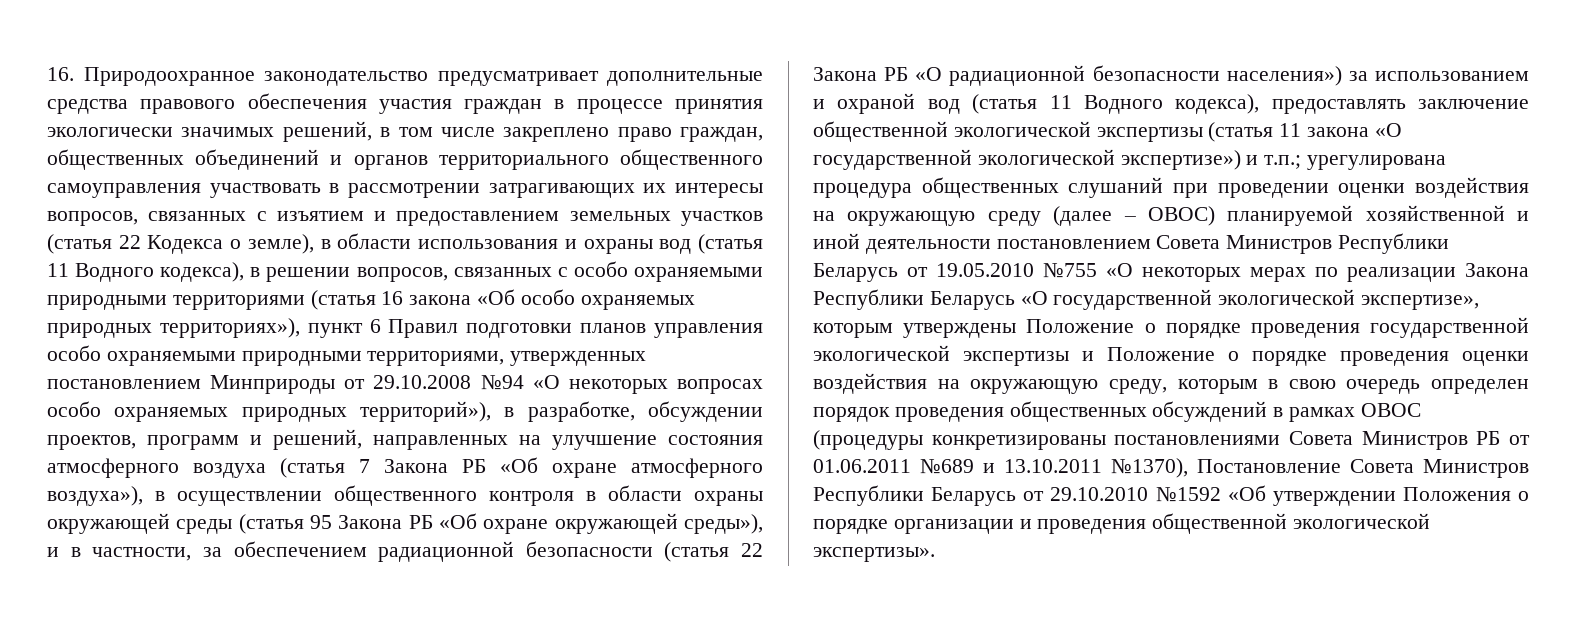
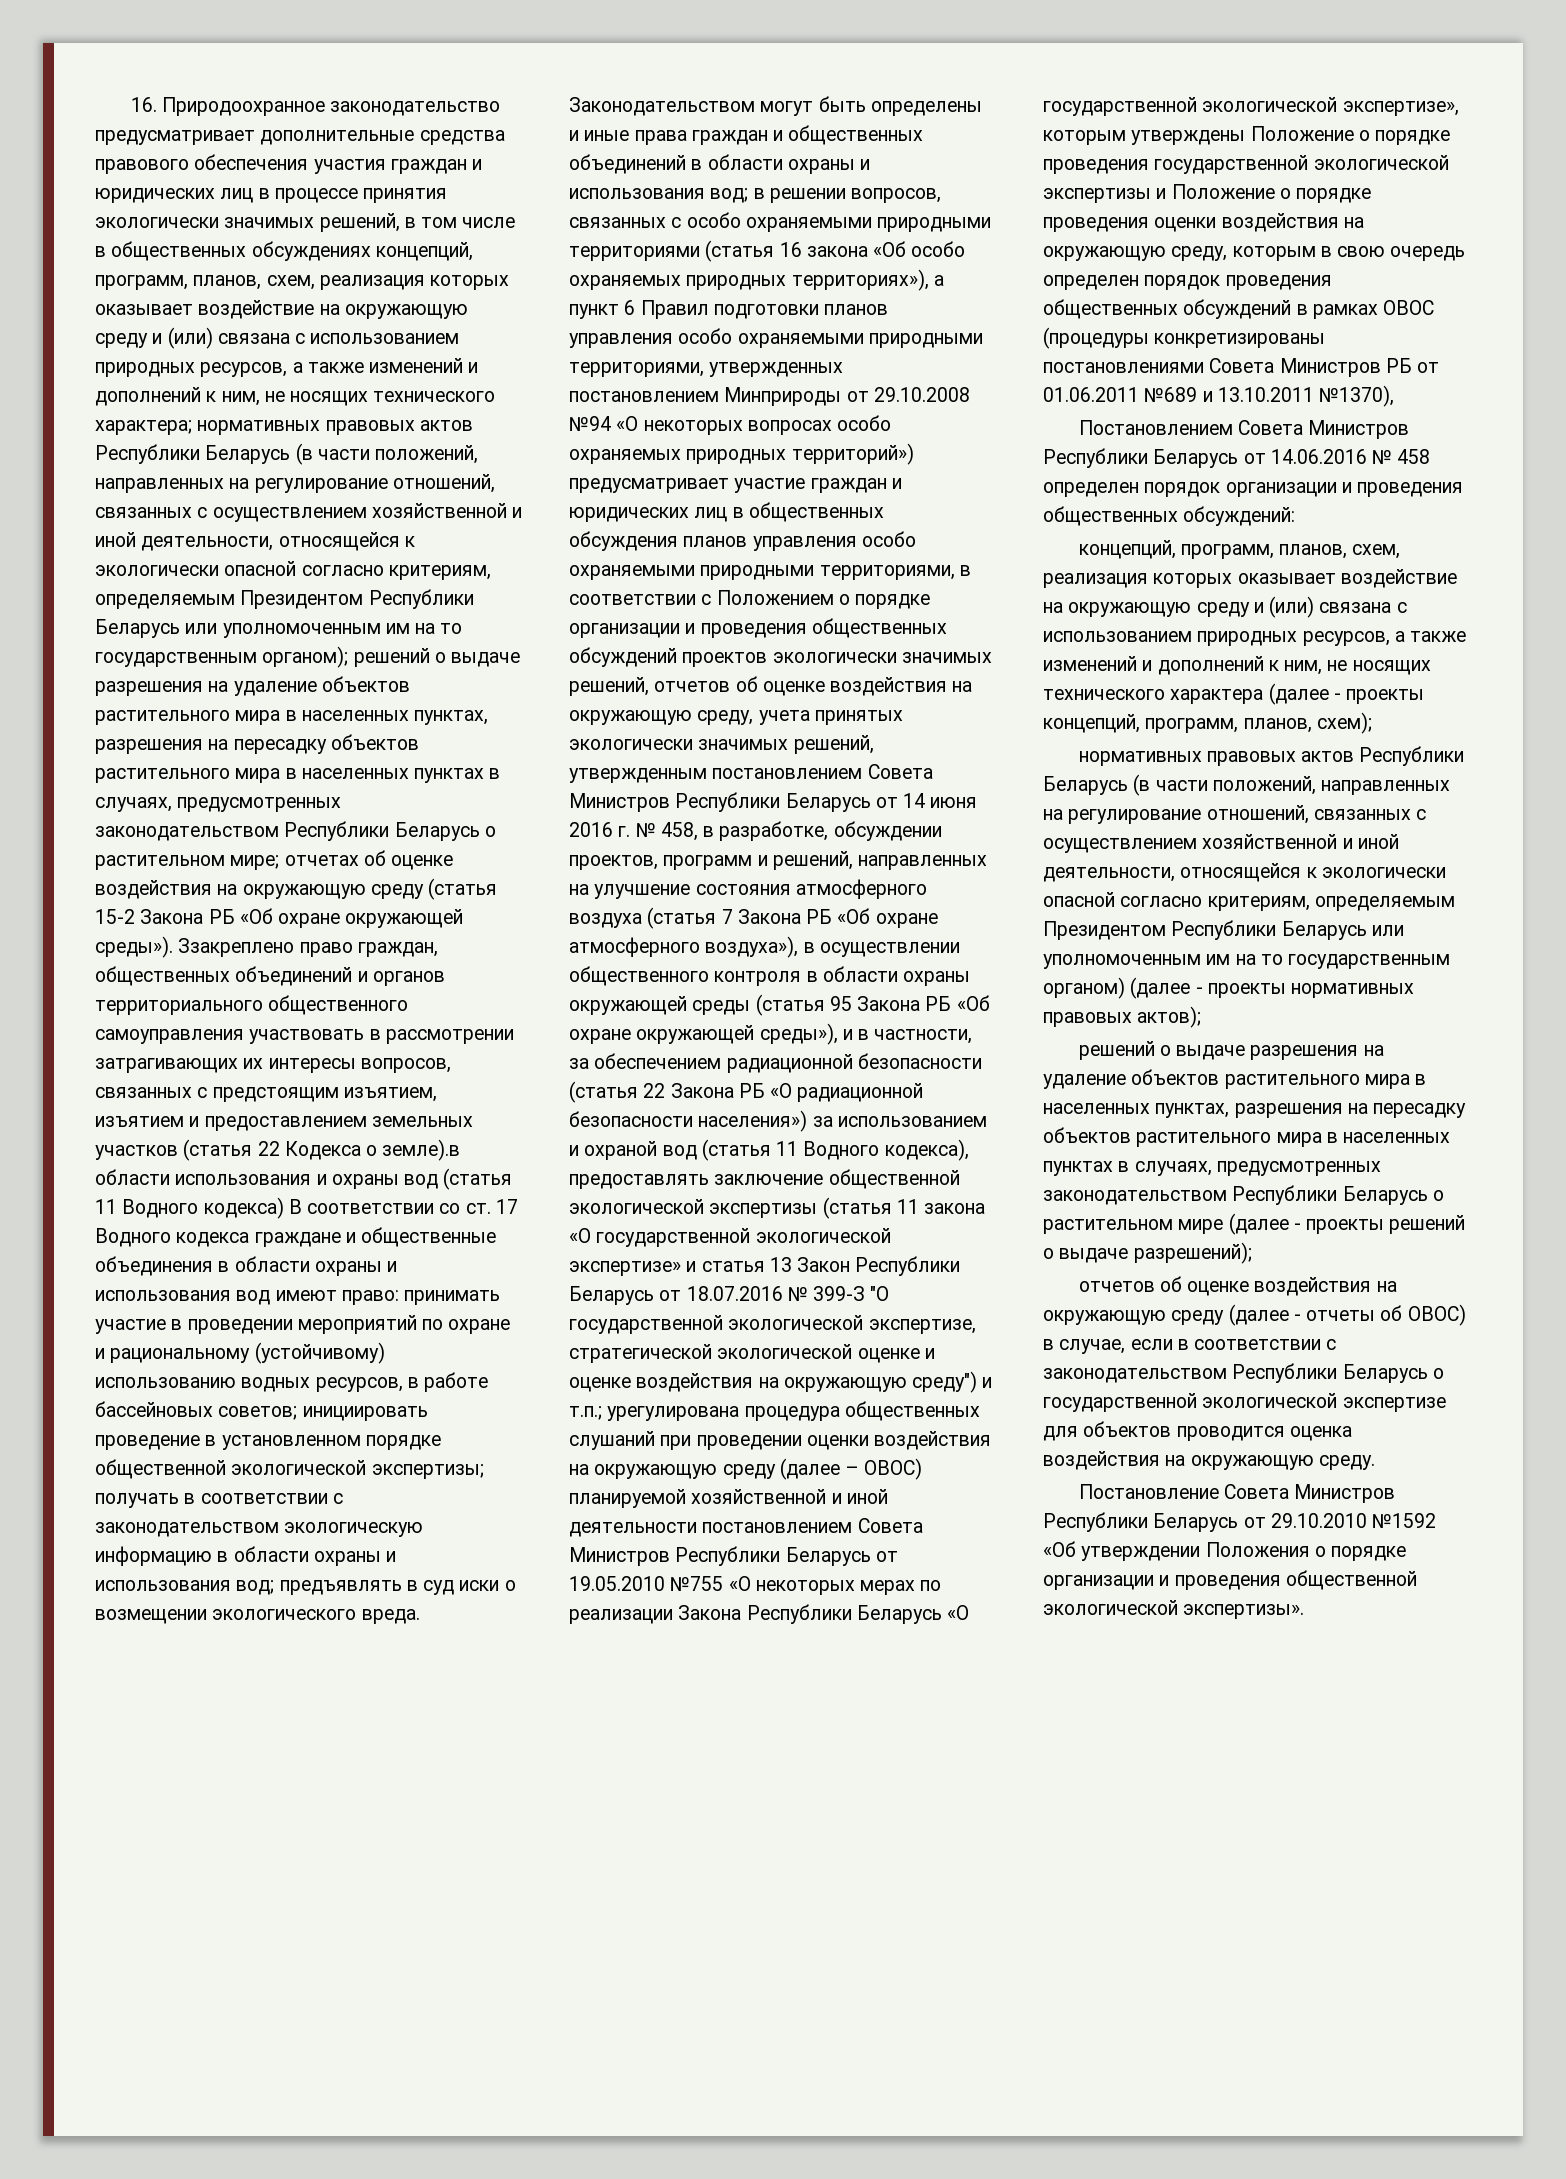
- 16. Природоохранное законодательство предусматривает дополнительные средства правового обеспечения участия граждан в процессе принятия экологически значимых решений, в том числе закреплено право граждан, общественных объединений и органов территориального общественного самоуправления участвовать в рассмотрении затрагивающих их интересы вопросов, связанных с изъятием и предоставлением земельных участков (статья 22 Кодекса о земле), в области использования и охраны вод (статья 11 Водного кодекса), в решении вопросов, связанных с особо охраняемыми природными территориями (статья 16 закона «Об особо охраняемых природных территориях»), пункт 6 Правил подготовки планов управления особо охраняемыми природными территориями, утвержденных постановлением Минприроды от 29.10.2008 №94 «О некоторых вопросах особо охраняемых природных территорий»), в разработке, обсуждении проектов, программ и решений, направленных на улучшение состояния атмосферного воздуха (статья 7 Закона РБ «Об охране атмосферного воздуха»), в осуществлении общественного контроля в области охраны окружающей среды (статья 95 Закона РБ «Об охране окружающей среды»), и в частности, за обеспечением радиационной безопасности (статья 22 Закона РБ «О радиационной безопасности населения») за использованием и охраной вод (статья 11 Водного кодекса), предоставлять заключение общественной экологической экспертизы (статья 11 закона «О государственной экологической экспертизе») и т.п.;
+ 16. Природоохранное законодательство предусматривает дополнительные средства правового обеспечения участия граждан и юридических лиц в процессе принятия экологически значимых решений, в том числе в общественных обсуждениях концепций, программ, планов, схем, реализация которых оказывает воздействие на окружающую среду и (или) связана с использованием природных ресурсов, а также изменений и дополнений к ним, не носящих технического характера; нормативных правовых актов Республики Беларусь (в части положений, направленных на регулирование отношений, связанных с осуществлением хозяйственной и иной деятельности, относящейся к экологически опасной согласно критериям, определяемым Президентом Республики Беларусь или уполномоченным им на то государственным органом); решений о выдаче разрешения на удаление объектов растительного мира в населенных пунктах, разрешения на пересадку объектов растительного мира в населенных пунктах в случаях, предусмотренных законодательством Республики Беларусь о растительном мире; отчетах об оценке воздействия на окружающую среду (статья 15-2 Закона РБ «Об охране окружающей среды»). Ззакреплено право граждан, общественных объединений и органов территориального общественного самоуправления участвовать в рассмотрении затрагивающих их интересы вопросов, связанных с предстоящим изъятием, изъятием и предоставлением земельных участков (статья 22 Кодекса о земле).в области использования и охраны вод (статья 11 Водного кодекса) В соответствии со ст. 17 Водного кодекса граждане и общественные объединения в области охраны и использования вод имеют право: принимать участие в проведении мероприятий по охране и рациональному (устойчивому) использованию водных ресурсов, в работе бассейновых советов; инициировать проведение в установленном порядке общественной экологической экспертизы; получать в соответствии с законодательством экологическую информацию в области охраны и использования вод; предъявлять в суд иски о возмещении экологического вреда. Законодательством могут быть определены и иные права граждан и общественных объединений в области охраны и использования вод; в решении вопросов, связанных с особо охраняемыми природными территориями (статья 16 закона «Об особо охраняемых природных территориях»), а пункт 6 Правил подготовки планов управления особо охраняемыми природными территориями, утвержденных постановлением Минприроды от 29.10.2008 №94 «О некоторых вопросах особо охраняемых природных территорий») предусматривает участие граждан и юридических лиц в общественных обсуждения планов управления особо охраняемыми природными территориями, в соответствии с Положением о порядке организации и проведения общественных обсуждений проектов экологически значимых решений, отчетов об оценке воздействия на окружающую среду, учета принятых экологически значимых решений, утвержденным постановлением Совета Министров Республики Беларусь от 14 июня 2016 г. № 458, в разработке, обсуждении проектов, программ и решений, направленных на улучшение состояния атмосферного воздуха (статья 7 Закона РБ «Об охране атмосферного воздуха»), в осуществлении общественного контроля в области охраны окружающей среды (статья 95 Закона РБ «Об охране окружающей среды»), и в частности, за обеспечением радиационной безопасности (статья 22 Закона РБ «О радиационной безопасности населения») за использованием и охраной вод (статья 11 Водного кодекса), предоставлять заключение общественной экологической экспертизы (статья 11 закона «О государственной экологической экспертизе» и статья 13 Закон Республики Беларусь от 18.07.2016 № 399-З "О государственной экологической экспертизе, стратегической экологической оценке и оценке воздействия на окружающую среду") и т.п.;
- урегулирована процедура общественных слушаний при проведении оценки воздействия на окружающую среду (далее – ОВОС) планируемой хозяйственной и иной деятельности постановлением Совета Министров Республики Беларусь от 19.05.2010 №755 «О некоторых мерах по реализации Закона Республики Беларусь «О государственной экологической экспертизе», которым утверждены Положение о порядке проведения государственной экологической экспертизы и Положение о порядке проведения оценки воздействия на окружающую среду, которым в свою очередь определен порядок проведения общественных обсуждений в рамках ОВОС (процедуры конкретизированы постановлениями Совета Министров РБ от 01.06.2011 №689 и 13.10.2011 №1370), Постановление Совета Министров Республики Беларусь от 29.10.2010 №1592 «Об утверждении Положения о порядке организации и проведения общественной экологической экспертизы».
+ урегулирована процедура общественных слушаний при проведении оценки воздействия на окружающую среду (далее – ОВОС) планируемой хозяйственной и иной деятельности постановлением Совета Министров Республики Беларусь от 19.05.2010 №755 «О некоторых мерах по реализации Закона Республики Беларусь «О государственной экологической экспертизе», которым утверждены Положение о порядке проведения государственной экологической экспертизы и Положение о порядке проведения оценки воздействия на окружающую среду, которым в свою очередь определен порядок проведения общественных обсуждений в рамках ОВОС (процедуры конкретизированы постановлениями Совета Министров РБ от 01.06.2011 №689 и 13.10.2011 №1370),
+ Постановлением Совета Министров Республики Беларусь от 14.06.2016 № 458 определен порядок организации и проведения общественных обсуждений:
+ концепций, программ, планов, схем, реализация которых оказывает воздействие на окружающую среду и (или) связана с использованием природных ресурсов, а также изменений и дополнений к ним, не носящих технического характера (далее - проекты концепций, программ, планов, схем);
+ нормативных правовых актов Республики Беларусь (в части положений, направленных на регулирование отношений, связанных с осуществлением хозяйственной и иной деятельности, относящейся к экологически опасной согласно критериям, определяемым Президентом Республики Беларусь или уполномоченным им на то государственным органом) (далее - проекты нормативных правовых актов);
+ решений о выдаче разрешения на удаление объектов растительного мира в населенных пунктах, разрешения на пересадку объектов растительного мира в населенных пунктах в случаях, предусмотренных законодательством Республики Беларусь о растительном мире (далее - проекты решений о выдаче разрешений);
+ отчетов об оценке воздействия на окружающую среду (далее - отчеты об ОВОС) в случае, если в соответствии с законодательством Республики Беларусь о государственной экологической экспертизе для объектов проводится оценка воздействия на окружающую среду.
+ Постановление Совета Министров Республики Беларусь от 29.10.2010 №1592 «Об утверждении Положения о порядке организации и проведения общественной экологической экспертизы».

